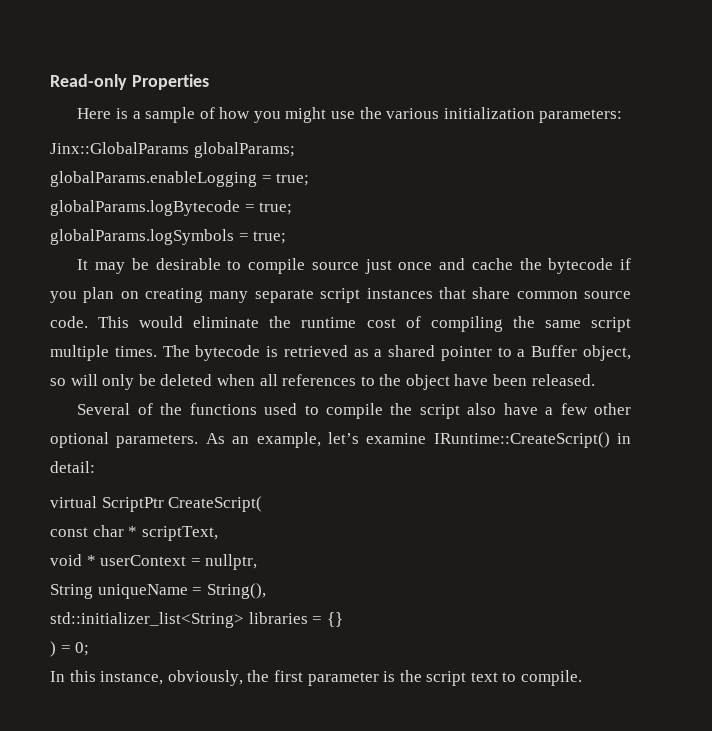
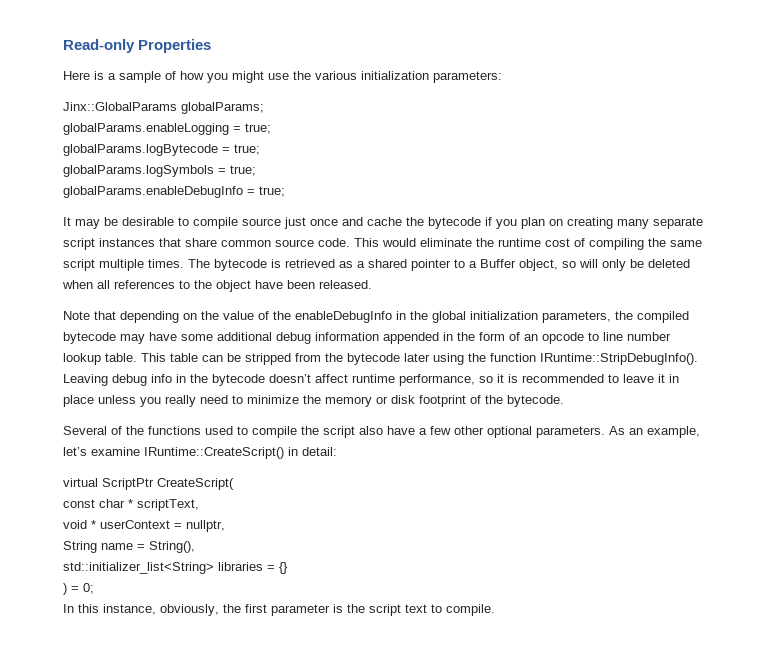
+ globalParams.enableDebugInfo = true;
+ Note that depending on the value of the enableDebugInfo in the global initialization parameters, the compiled bytecode may have some additional debug information appended in the form of an opcode to line number lookup table. This table can be stripped from the bytecode later using the function IRuntime::StripDebugInfo(). Leaving debug info in the bytecode doesn’t affect runtime performance, so it is recommended to leave it in place unless you really need to minimize the memory or disk footprint of the bytecode.
- String uniqueName = String(),
+ String name = String(),

